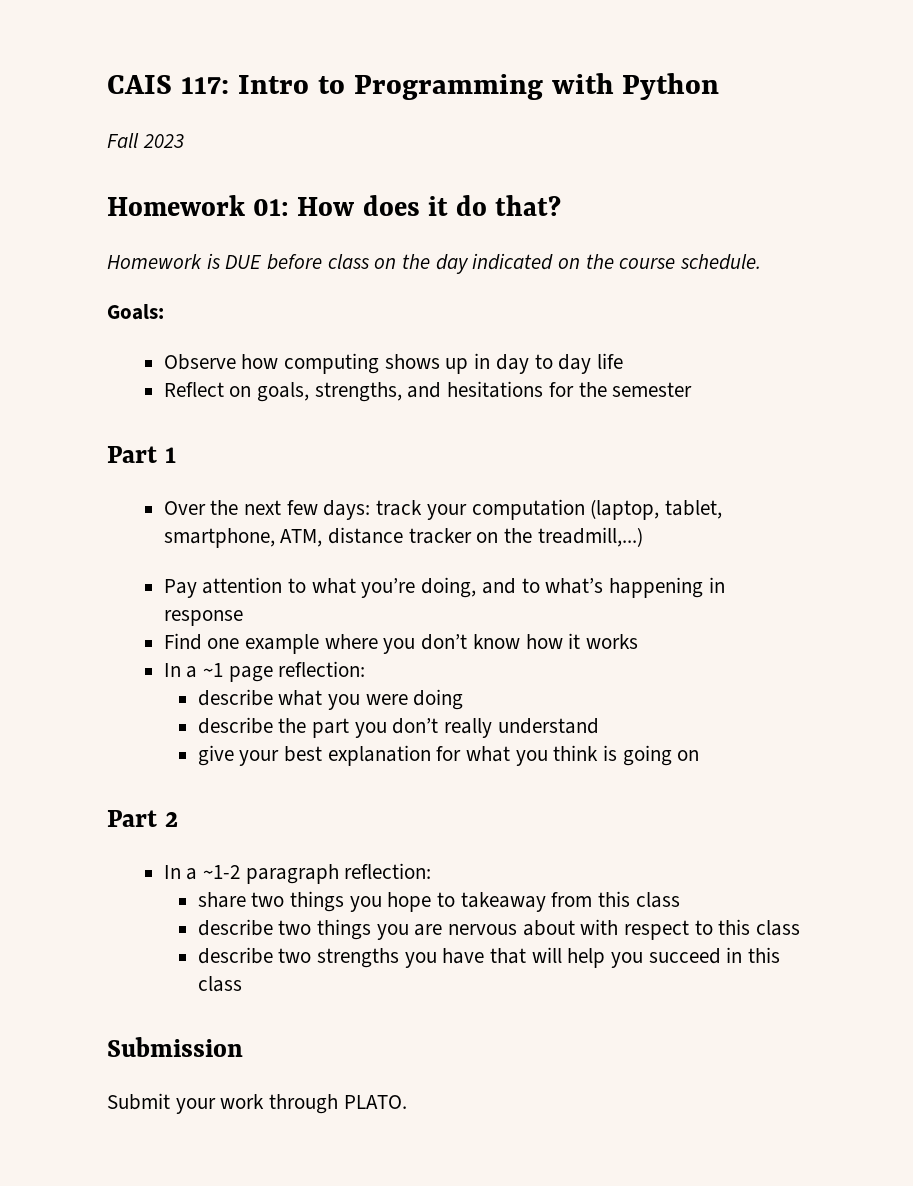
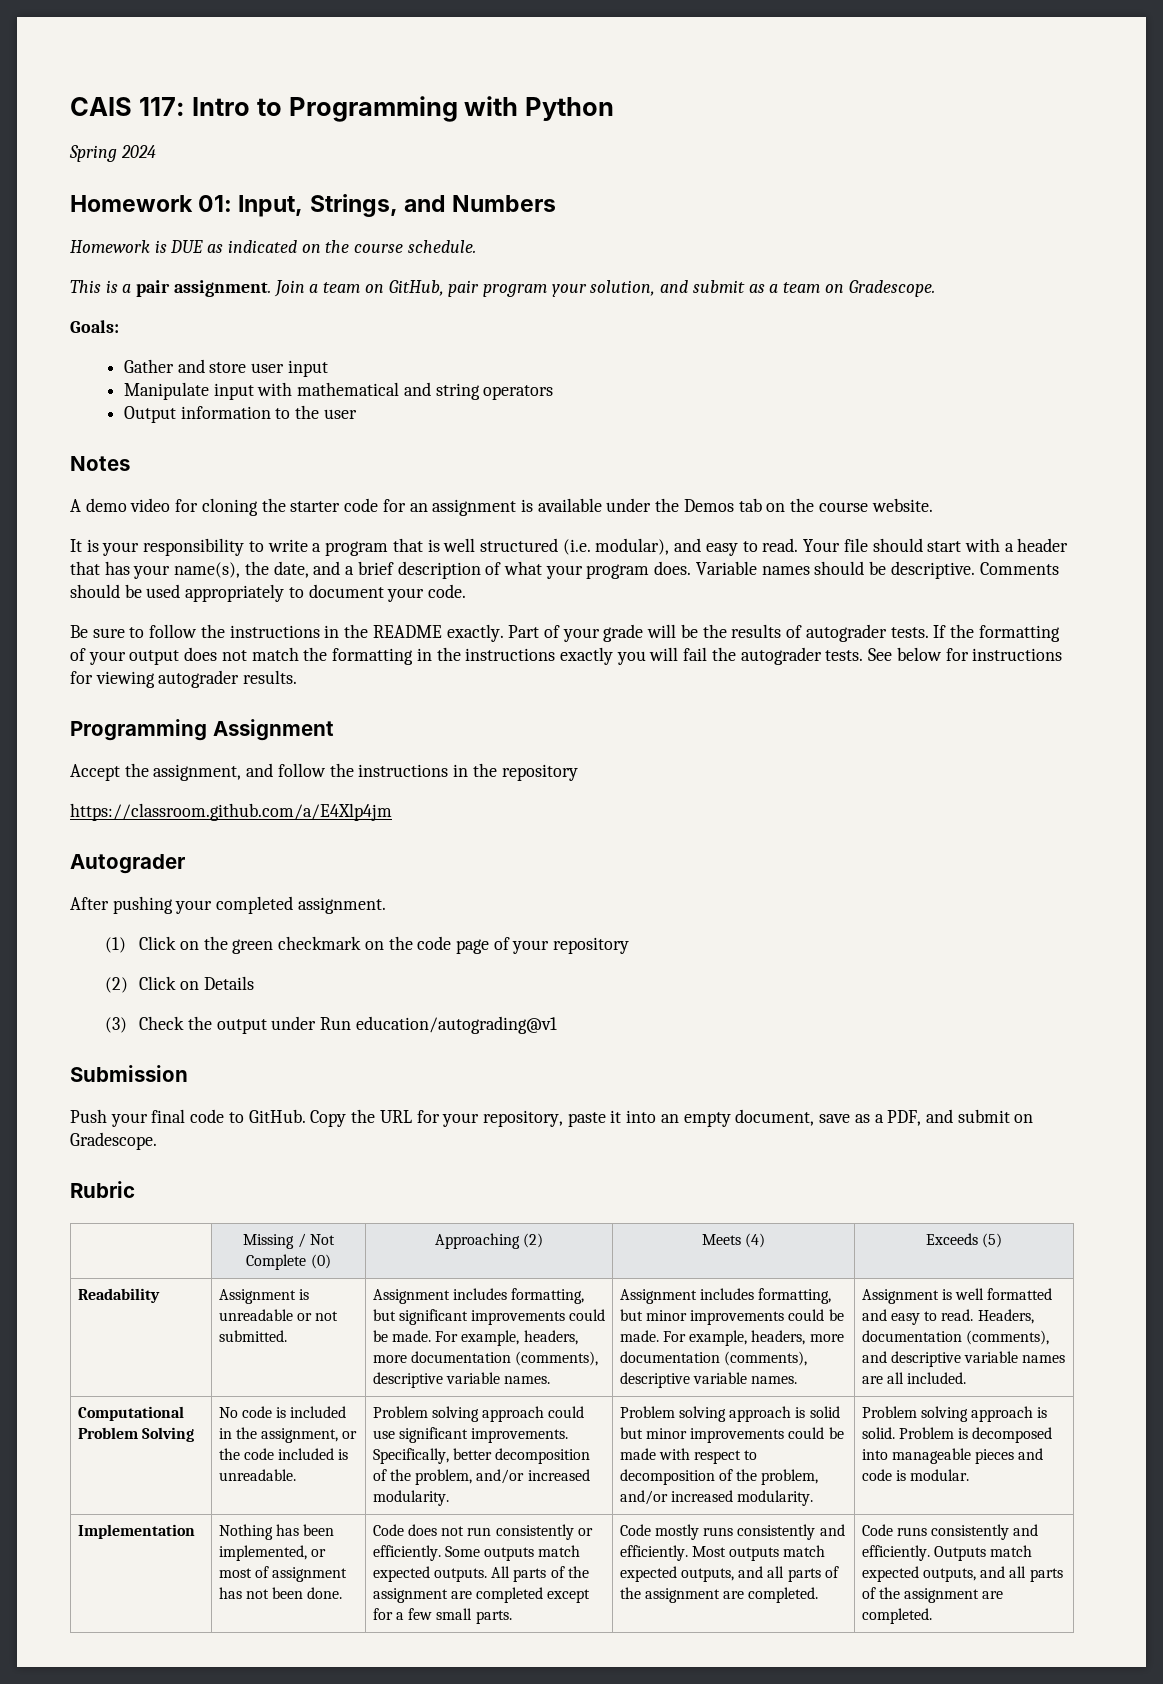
- Fall 2023
+ Spring 2024
- Homework 01: How does it do that?
- Homework is DUE before class on the day indicated on the course schedule.
+ Homework 01: Input, Strings, and Numbers
+ Homework is DUE as indicated on the course schedule.
+ This is a pair assignment. Join a team on GitHub, pair program your solution, and submit as a team on Gradescope.
  Goals:
- Observe how computing shows up in day to day life
- Reflect on goals, strengths, and hesitations for the semester
- Part 1
- Over the next few days: track your computation (laptop, tablet, smartphone, ATM, distance tracker on the treadmill,...)
- Pay attention to what you’re doing, and to what’s happening in response
- Find one example where you don’t know how it works
- In a ~1 page reflection:
- describe what you were doing
- describe the part you don’t really understand
- give your best explanation for what you think is going on
- Part 2
- In a ~1-2 paragraph reflection:
- share two things you hope to takeaway from this class
- describe two things you are nervous about with respect to this class
- describe two strengths you have that will help you succeed in this class
+ Gather and store user input
+ Manipulate input with mathematical and string operators
+ Output information to the user
+ Notes
+ A demo video for cloning the starter code for an assignment is available under the Demos tab on the course website.
+ It is your responsibility to write a program that is well structured (i.e. modular), and easy to read. Your file should start with a header that has your name(s), the date, and a brief description of what your program does. Variable names should be descriptive. Comments should be used appropriately to document your code.
+ Be sure to follow the instructions in the README exactly. Part of your grade will be the results of autograder tests. If the formatting of your output does not match the formatting in the instructions exactly you will fail the autograder tests. See below for instructions for viewing autograder results.
+ Programming Assignment
+ Accept the assignment, and follow the instructions in the repository
+ https://classroom.github.com/a/E4Xlp4jm
+ Autograder
+ After pushing your completed assignment.
+ (1) Click on the green checkmark on the code page of your repository
+ (2) Click on Details
+ (3) Check the output under Run education/autograding@v1
  Submission
- Submit your work through PLATO.
+ Push your final code to GitHub. Copy the URL for your repository, paste it into an empty document, save as a PDF, and submit on Gradescope.
+ Rubric
+ | Missing / Not Complete (0) | Approaching (2) | Meets (4) | Exceeds (5)
+ Readability | Assignment is unreadable or not submitted. | Assignment includes formatting, but significant improvements could be made. For example, headers, more documentation (comments), descriptive variable names. | Assignment includes formatting, but minor improvements could be made. For example, headers, more documentation (comments), descriptive variable names. | Assignment is well formatted and easy to read. Headers, documentation (comments), and descriptive variable names are all included.
+ Computational Problem Solving | No code is included in the assignment, or the code included is unreadable. | Problem solving approach could use significant improvements. Specifically, better decomposition of the problem, and/or increased modularity. | Problem solving approach is solid but minor improvements could be made with respect to decomposition of the problem, and/or increased modularity. | Problem solving approach is solid. Problem is decomposed into manageable pieces and code is modular.
+ Implementation | Nothing has been implemented, or most of assignment has not been done. | Code does not run consistently or efficiently. Some outputs match expected outputs. All parts of the assignment are completed except for a few small parts. | Code mostly runs consistently and efficiently. Most outputs match expected outputs, and all parts of the assignment are completed. | Code runs consistently and efficiently. Outputs match expected outputs, and all parts of the assignment are completed.

